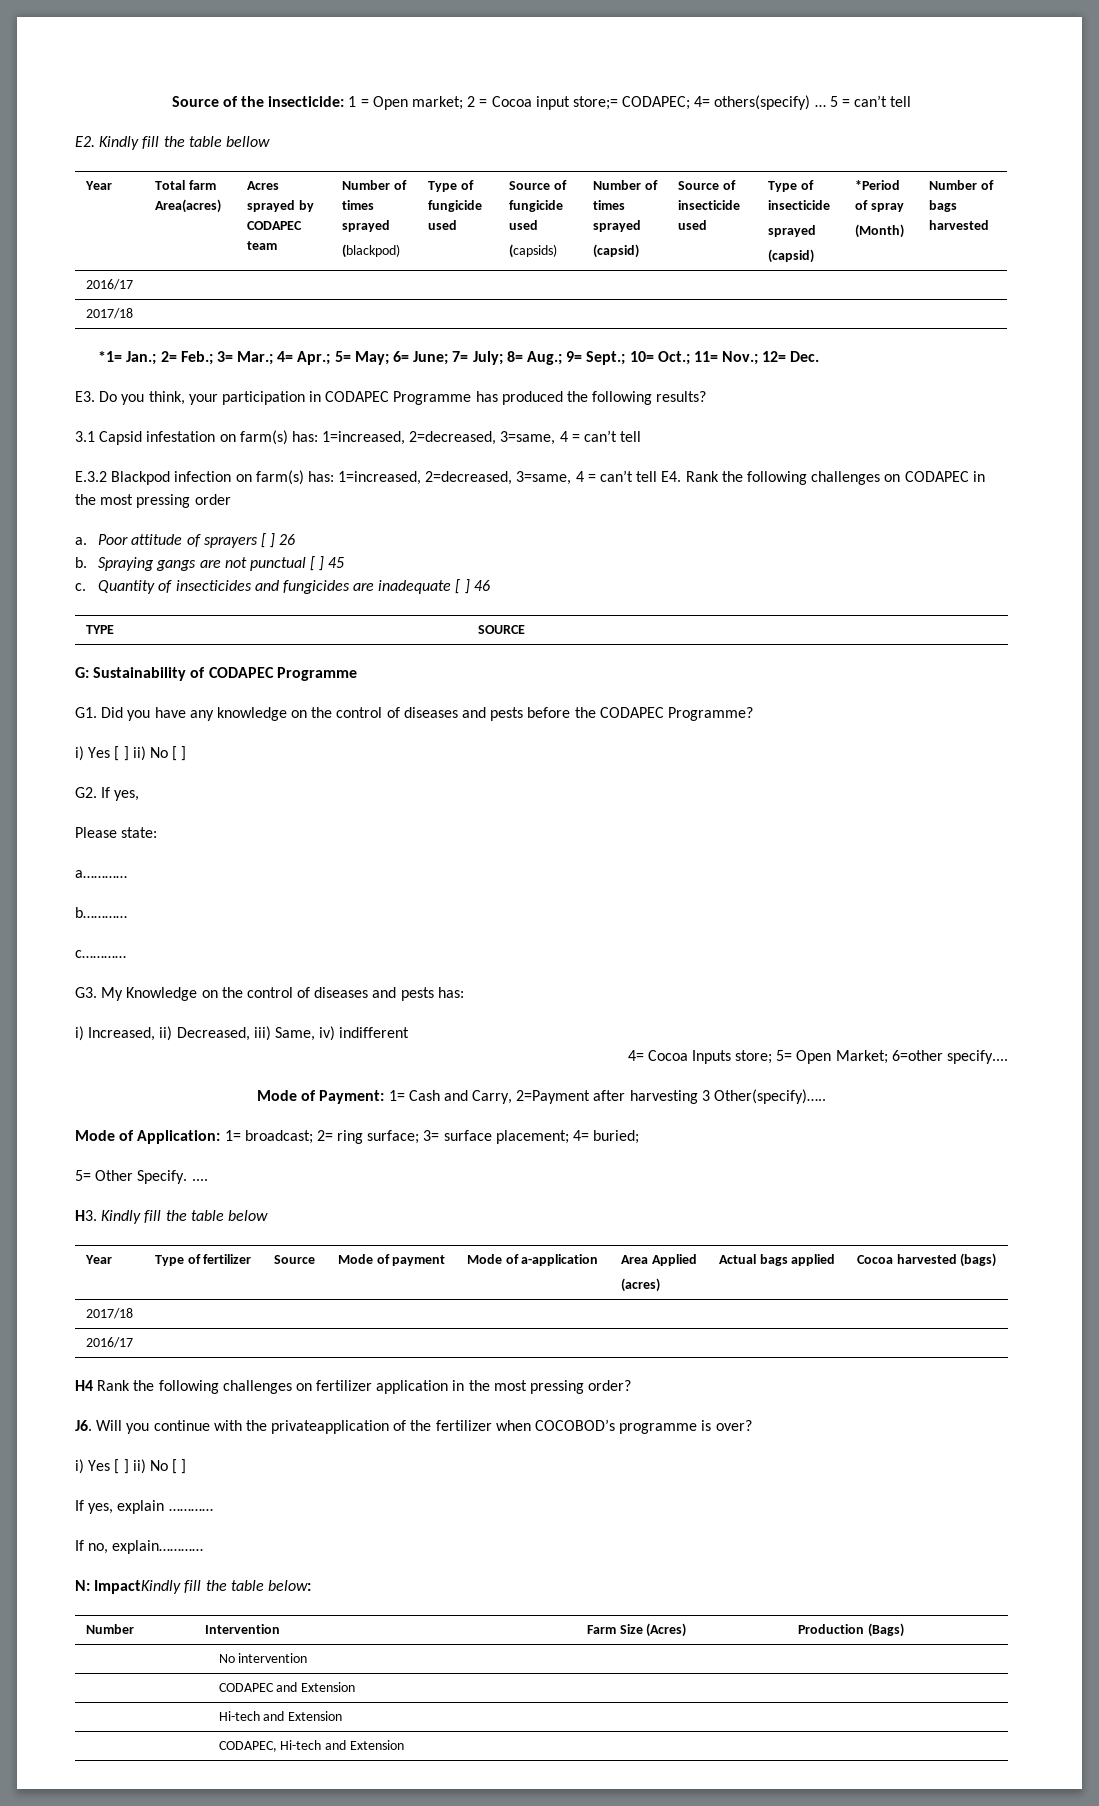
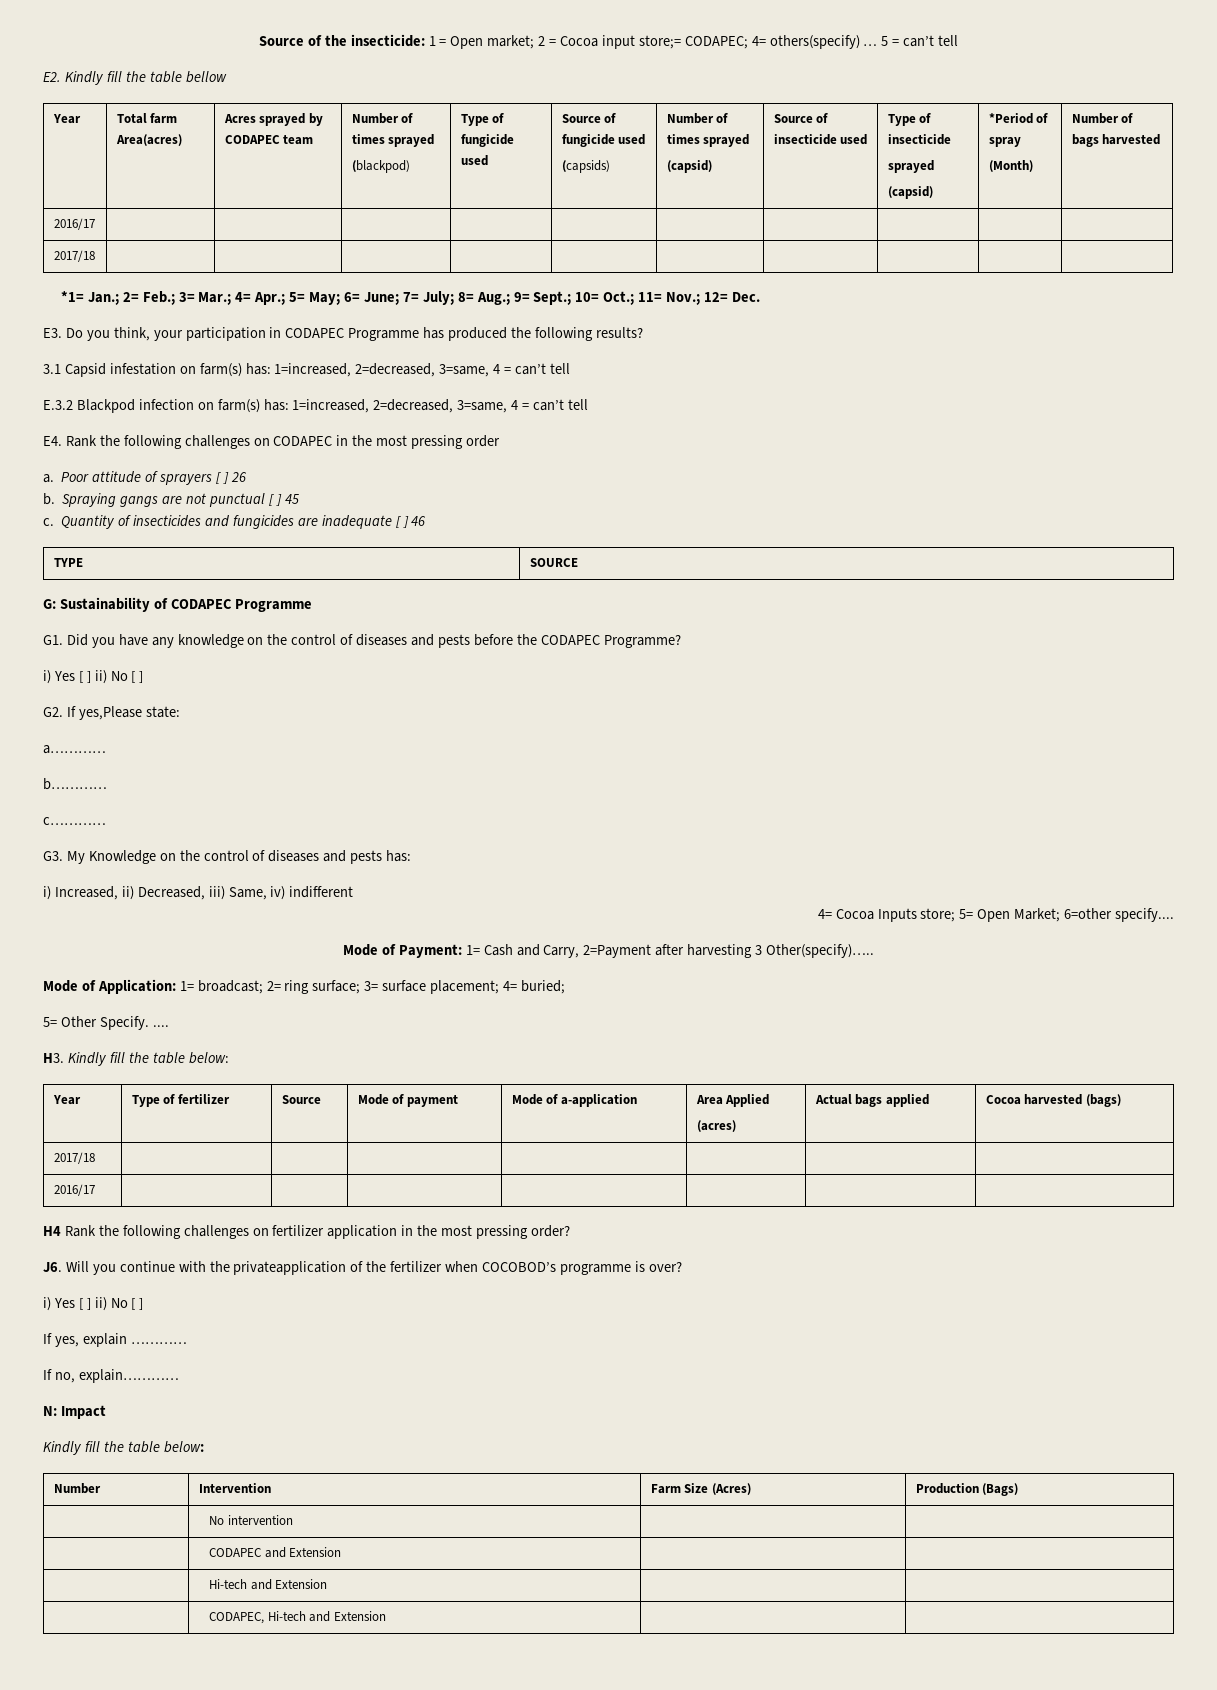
- E.3.2 Blackpod infection on farm(s) has: 1=increased, 2=decreased, 3=same, 4 = can’t tell E4. Rank the following challenges on CODAPEC in the most pressing order
+ E.3.2 Blackpod infection on farm(s) has: 1=increased, 2=decreased, 3=same, 4 = can’t tell
+ E4. Rank the following challenges on CODAPEC in the most pressing order
- G2. If yes,
- Please state:
+ G2. If yes,Please state:
- H3. Kindly fill the table below
+ H3. Kindly fill the table below:
- N: ImpactKindly fill the table below:
+ N: Impact
+ Kindly fill the table below:

